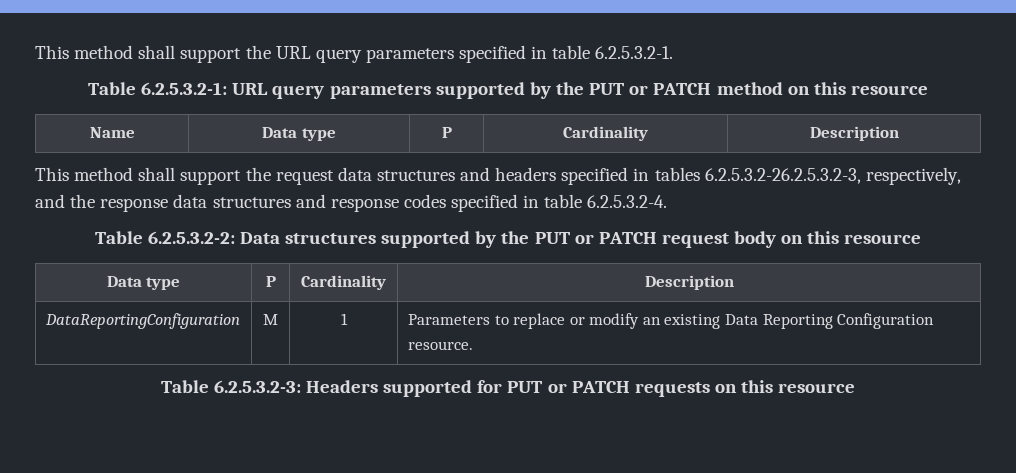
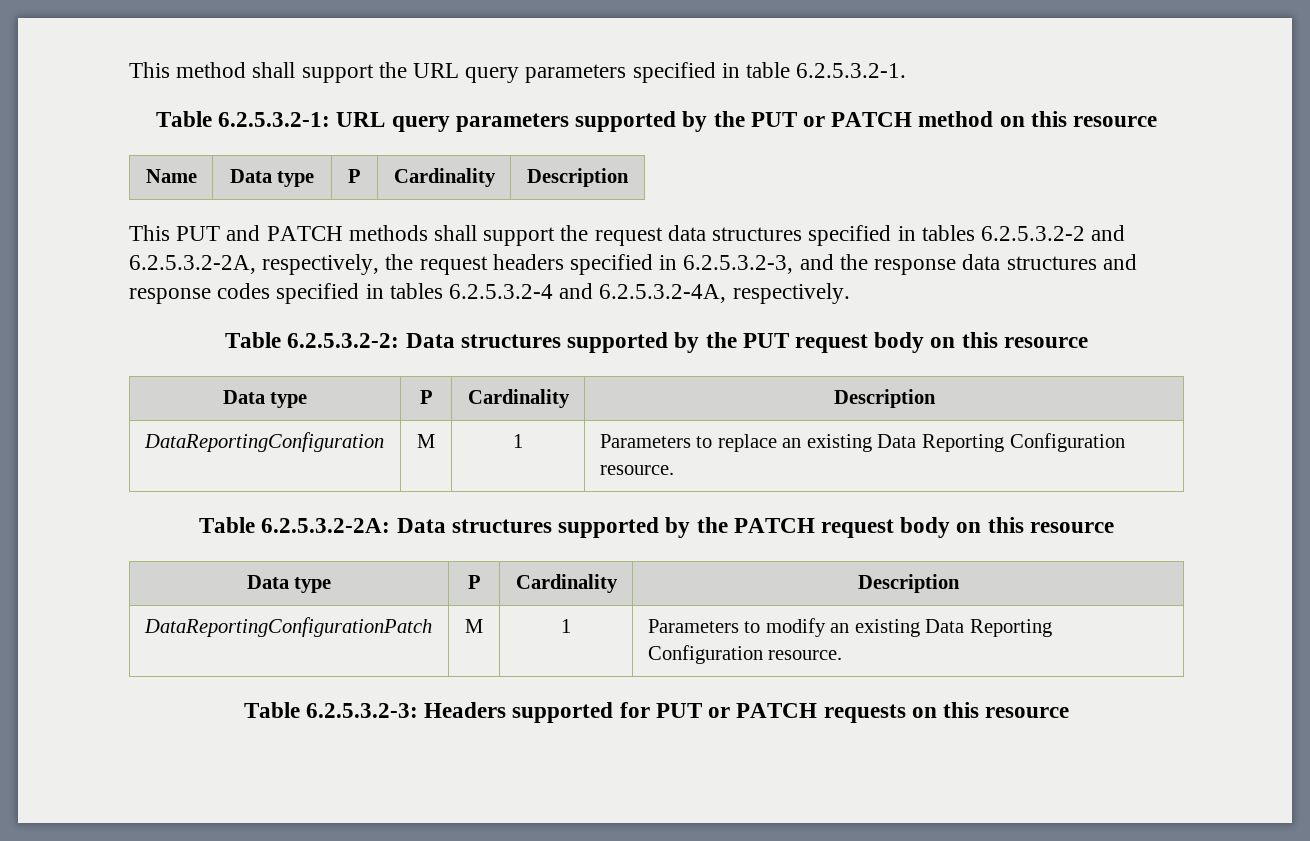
- This method shall support the request data structures and headers specified in tables 6.2.5.3.2-26.2.5.3.2-3, respectively, and the response data structures and response codes specified in table 6.2.5.3.2-4.
+ This PUT and PATCH methods shall support the request data structures specified in tables 6.2.5.3.2-2 and 6.2.5.3.2-2A, respectively, the request headers specified in 6.2.5.3.2-3, and the response data structures and response codes specified in tables 6.2.5.3.2-4 and 6.2.5.3.2-4A, respectively.
- Table 6.2.5.3.2-2: Data structures supported by the PUT or PATCH request body on this resource
+ Table 6.2.5.3.2-2: Data structures supported by the PUT request body on this resource
- DataReportingConfiguration | M | 1 | Parameters to replace or modify an existing Data Reporting Configuration resource.
+ DataReportingConfiguration | M | 1 | Parameters to replace an existing Data Reporting Configuration resource.
+ Table 6.2.5.3.2-2A: Data structures supported by the PATCH request body on this resource
+ Data type | P | Cardinality | Description
+ DataReportingConfigurationPatch | M | 1 | Parameters to modify an existing Data Reporting Configuration resource.

